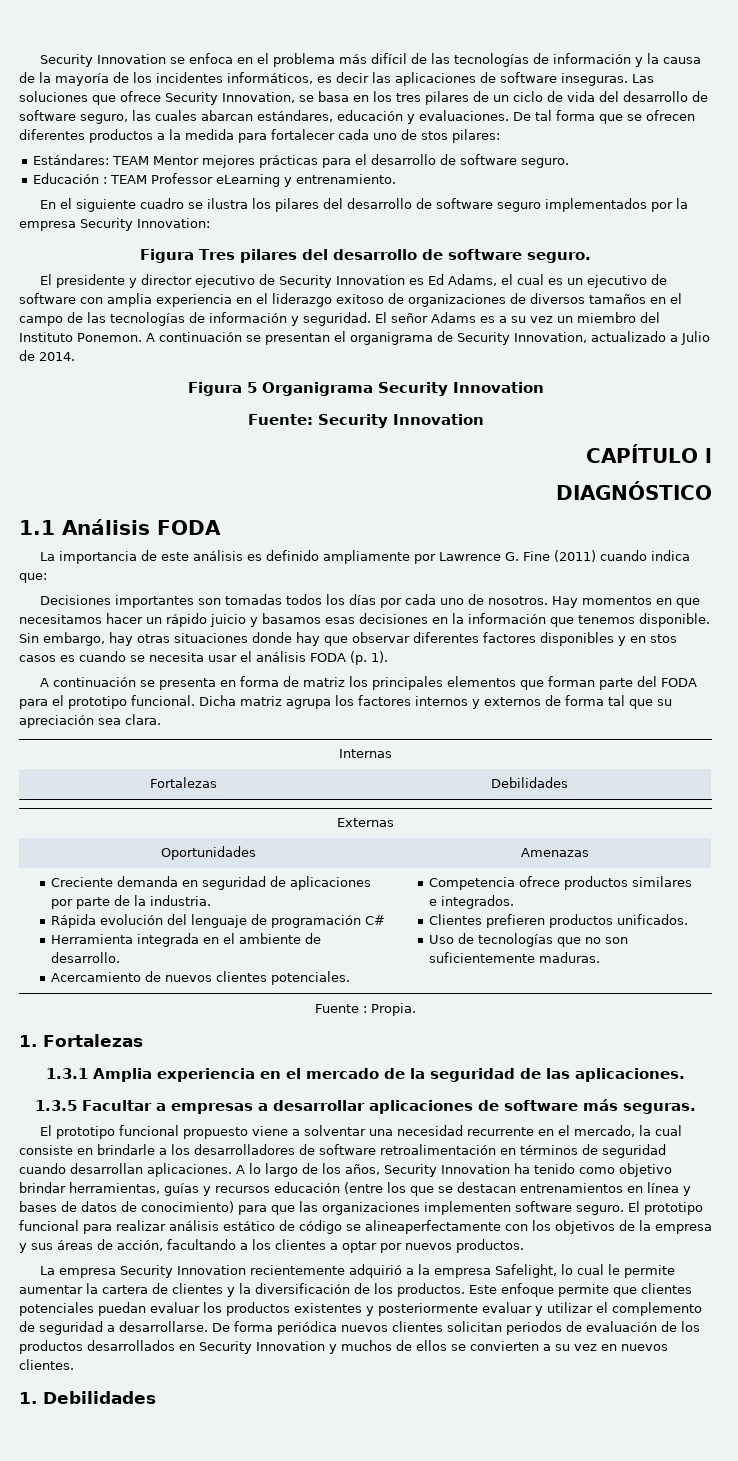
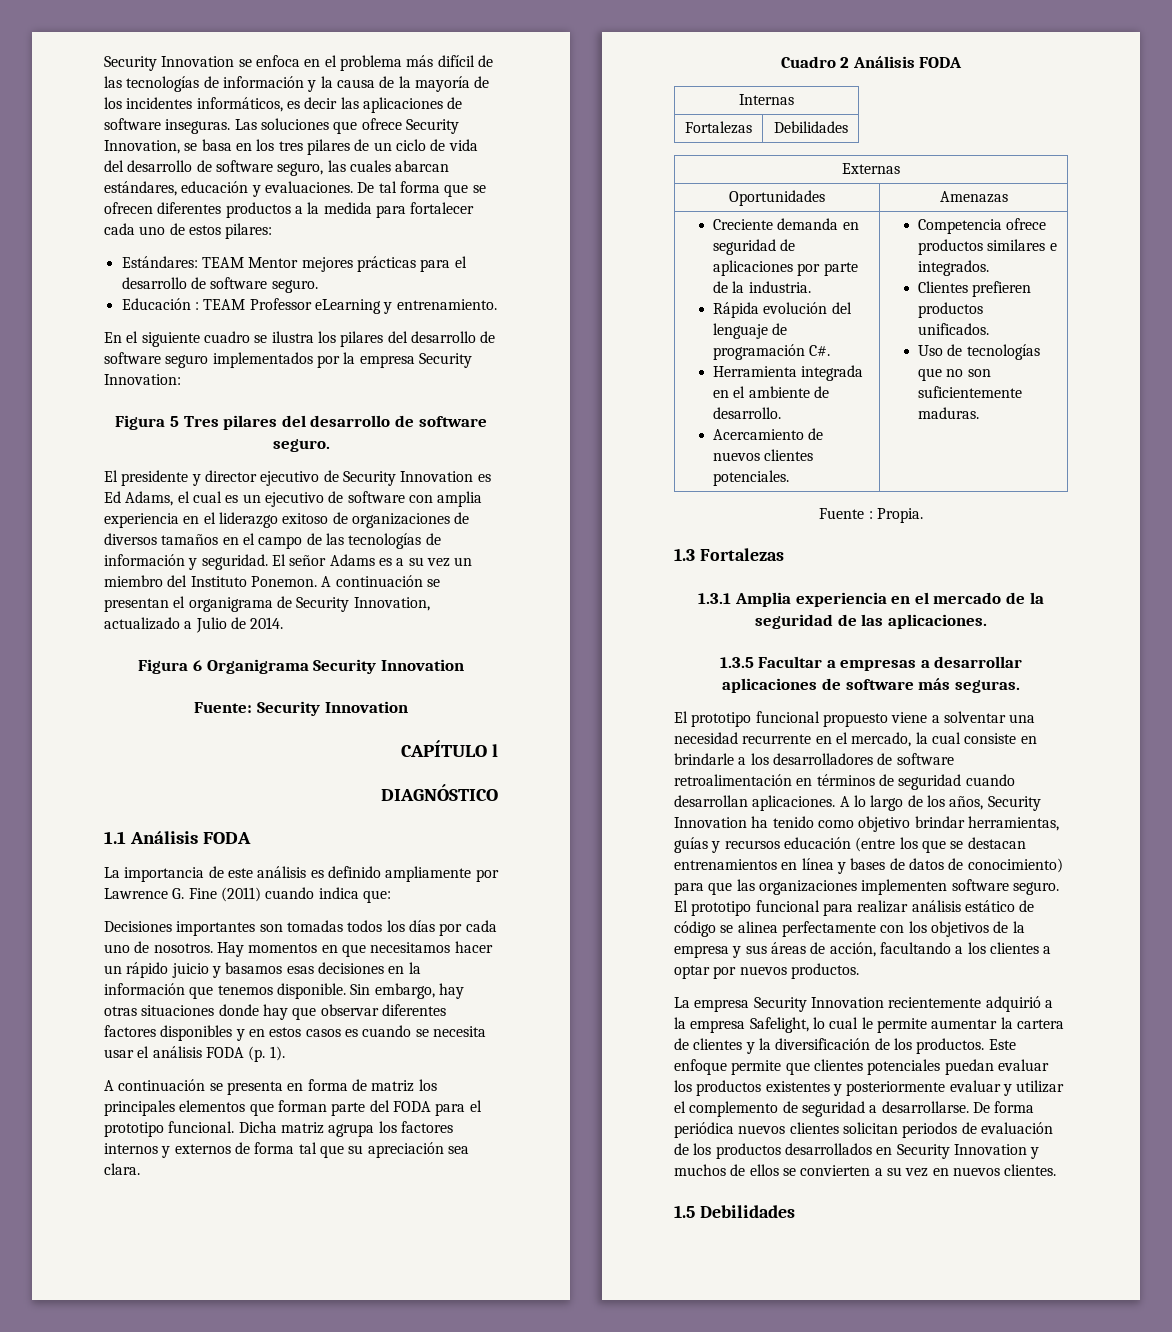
- De tal forma que se ofrecen diferentes productos a la medida para fortalecer cada uno de stos pilares:
+ De tal forma que se ofrecen diferentes productos a la medida para fortalecer cada uno de estos pilares:
- Figura Tres pilares del desarrollo de software seguro.
+ Figura 5 Tres pilares del desarrollo de software seguro.
- Figura 5 Organigrama Security Innovation
+ Figura 6 Organigrama Security Innovation
- Sin embargo, hay otras situaciones donde hay que observar diferentes factores disponibles y en stos casos es cuando se necesita usar el análisis FODA (p. 1).
+ Sin embargo, hay otras situaciones donde hay que observar diferentes factores disponibles y en estos casos es cuando se necesita usar el análisis FODA (p. 1).
+ Cuadro 2 Análisis FODA
- Rápida evolución del lenguaje de programación C#
+ Rápida evolución del lenguaje de programación C#.
- 1. Fortalezas
+ 1.3 Fortalezas
- El prototipo funcional para realizar análisis estático de código se alineaperfectamente con los objetivos de la empresa y sus áreas de acción, facultando a los clientes a optar por nuevos productos.
+ El prototipo funcional para realizar análisis estático de código se alinea perfectamente con los objetivos de la empresa y sus áreas de acción, facultando a los clientes a optar por nuevos productos.
- 1. Debilidades
+ 1.5 Debilidades

